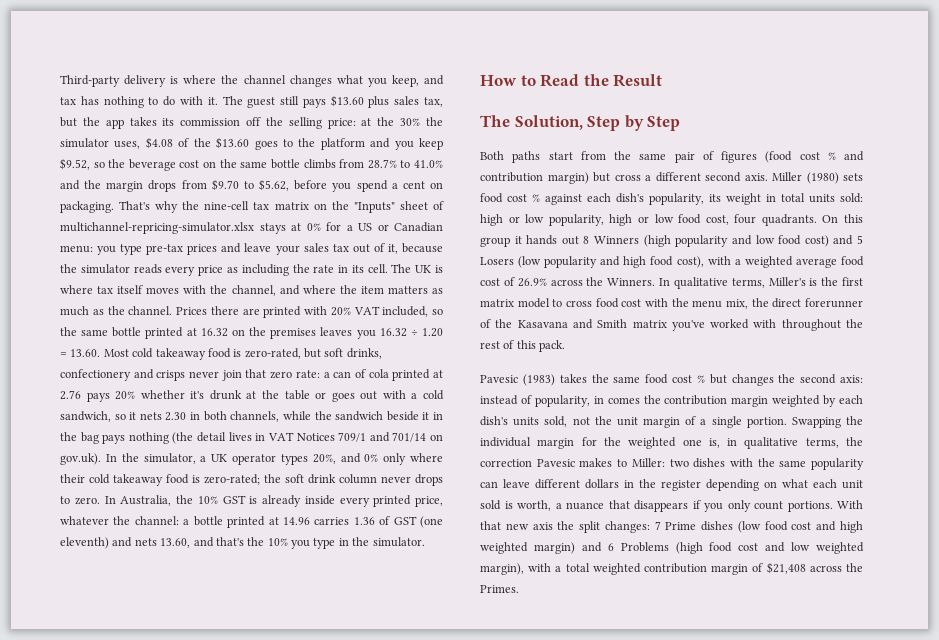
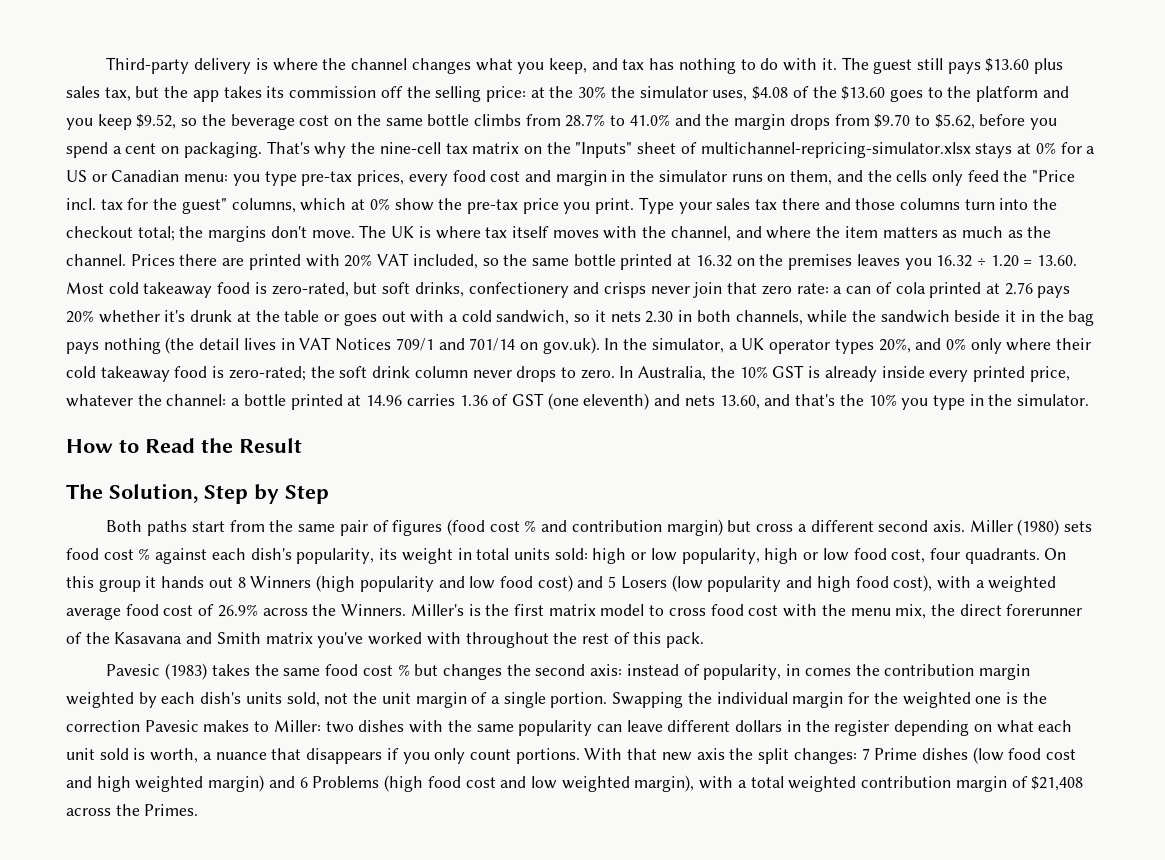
- That's why the nine-cell tax matrix on the "Inputs" sheet of multichannel-repricing-simulator.xlsx stays at 0% for a US or Canadian menu: you type pre-tax prices and leave your sales tax out of it, because the simulator reads every price as including the rate in its cell.
+ That's why the nine-cell tax matrix on the "Inputs" sheet of multichannel-repricing-simulator.xlsx stays at 0% for a US or Canadian menu: you type pre-tax prices, every food cost and margin in the simulator runs on them, and the cells only feed the "Price incl. tax for the guest" columns, which at 0% show the pre-tax price you print. Type your sales tax there and those columns turn into the checkout total; the margins don't move.
- In qualitative terms, Miller's is the first matrix model to cross food cost with the menu mix, the direct forerunner of the Kasavana and Smith matrix you've worked with throughout the rest of this pack.
+ Miller's is the first matrix model to cross food cost with the menu mix, the direct forerunner of the Kasavana and Smith matrix you've worked with throughout the rest of this pack.
- Swapping the individual margin for the weighted one is, in qualitative terms, the correction Pavesic makes to Miller: two dishes with the same popularity can leave different dollars in the register depending on what each unit sold is worth, a nuance that disappears if you only count portions.
+ Swapping the individual margin for the weighted one is the correction Pavesic makes to Miller: two dishes with the same popularity can leave different dollars in the register depending on what each unit sold is worth, a nuance that disappears if you only count portions.

